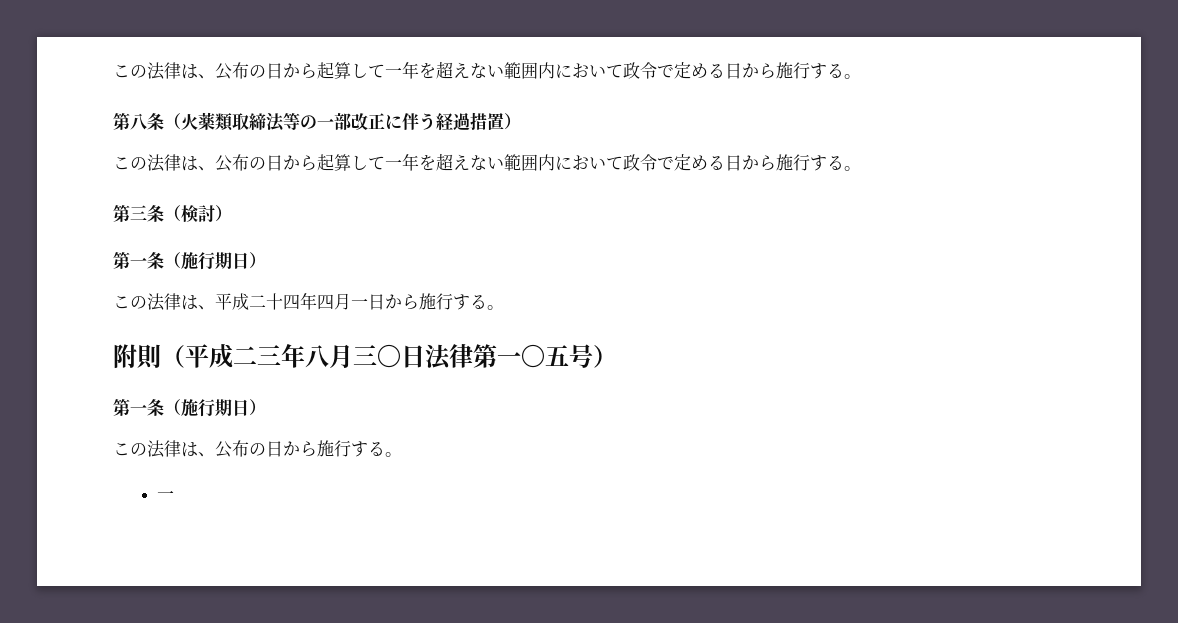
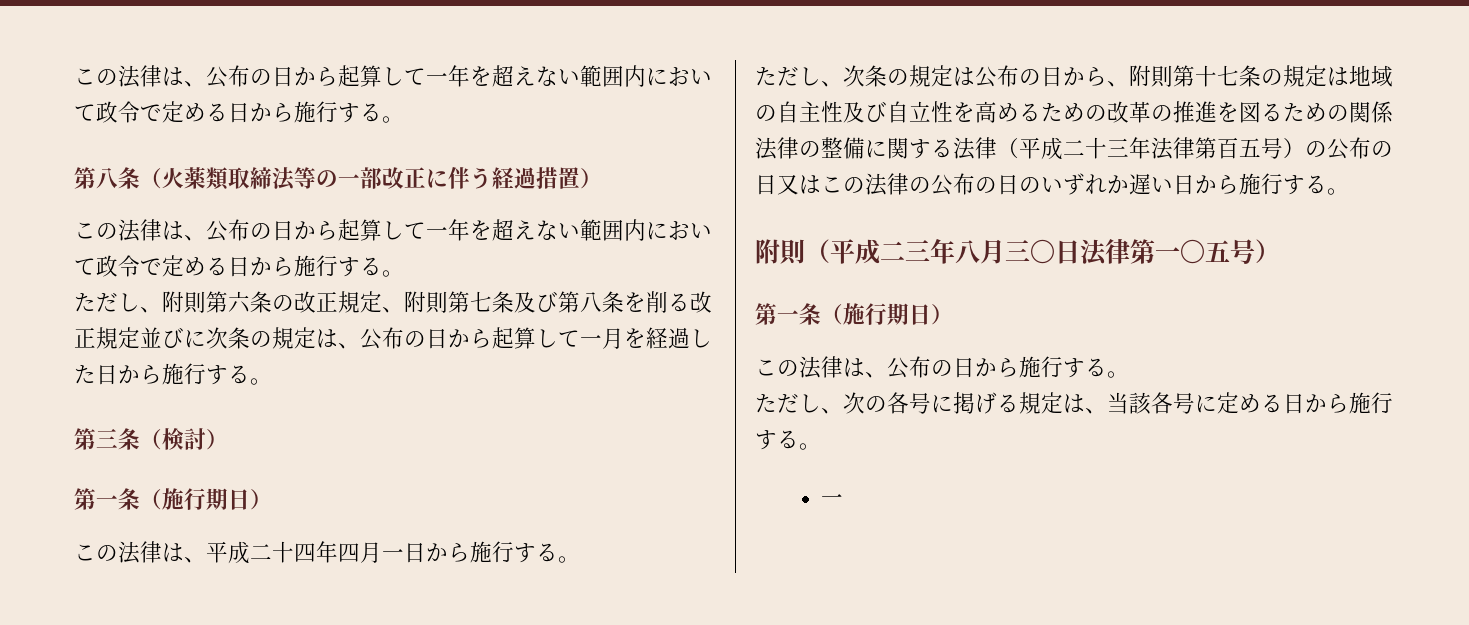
+ ただし、附則第六条の改正規定、附則第七条及び第八条を削る改正規定並びに次条の規定は、公布の日から起算して一月を経過した日から施行する。
+ ただし、次条の規定は公布の日から、附則第十七条の規定は地域の自主性及び自立性を高めるための改革の推進を図るための関係法律の整備に関する法律（平成二十三年法律第百五号）の公布の日又はこの法律の公布の日のいずれか遅い日から施行する。
+ ただし、次の各号に掲げる規定は、当該各号に定める日から施行する。

